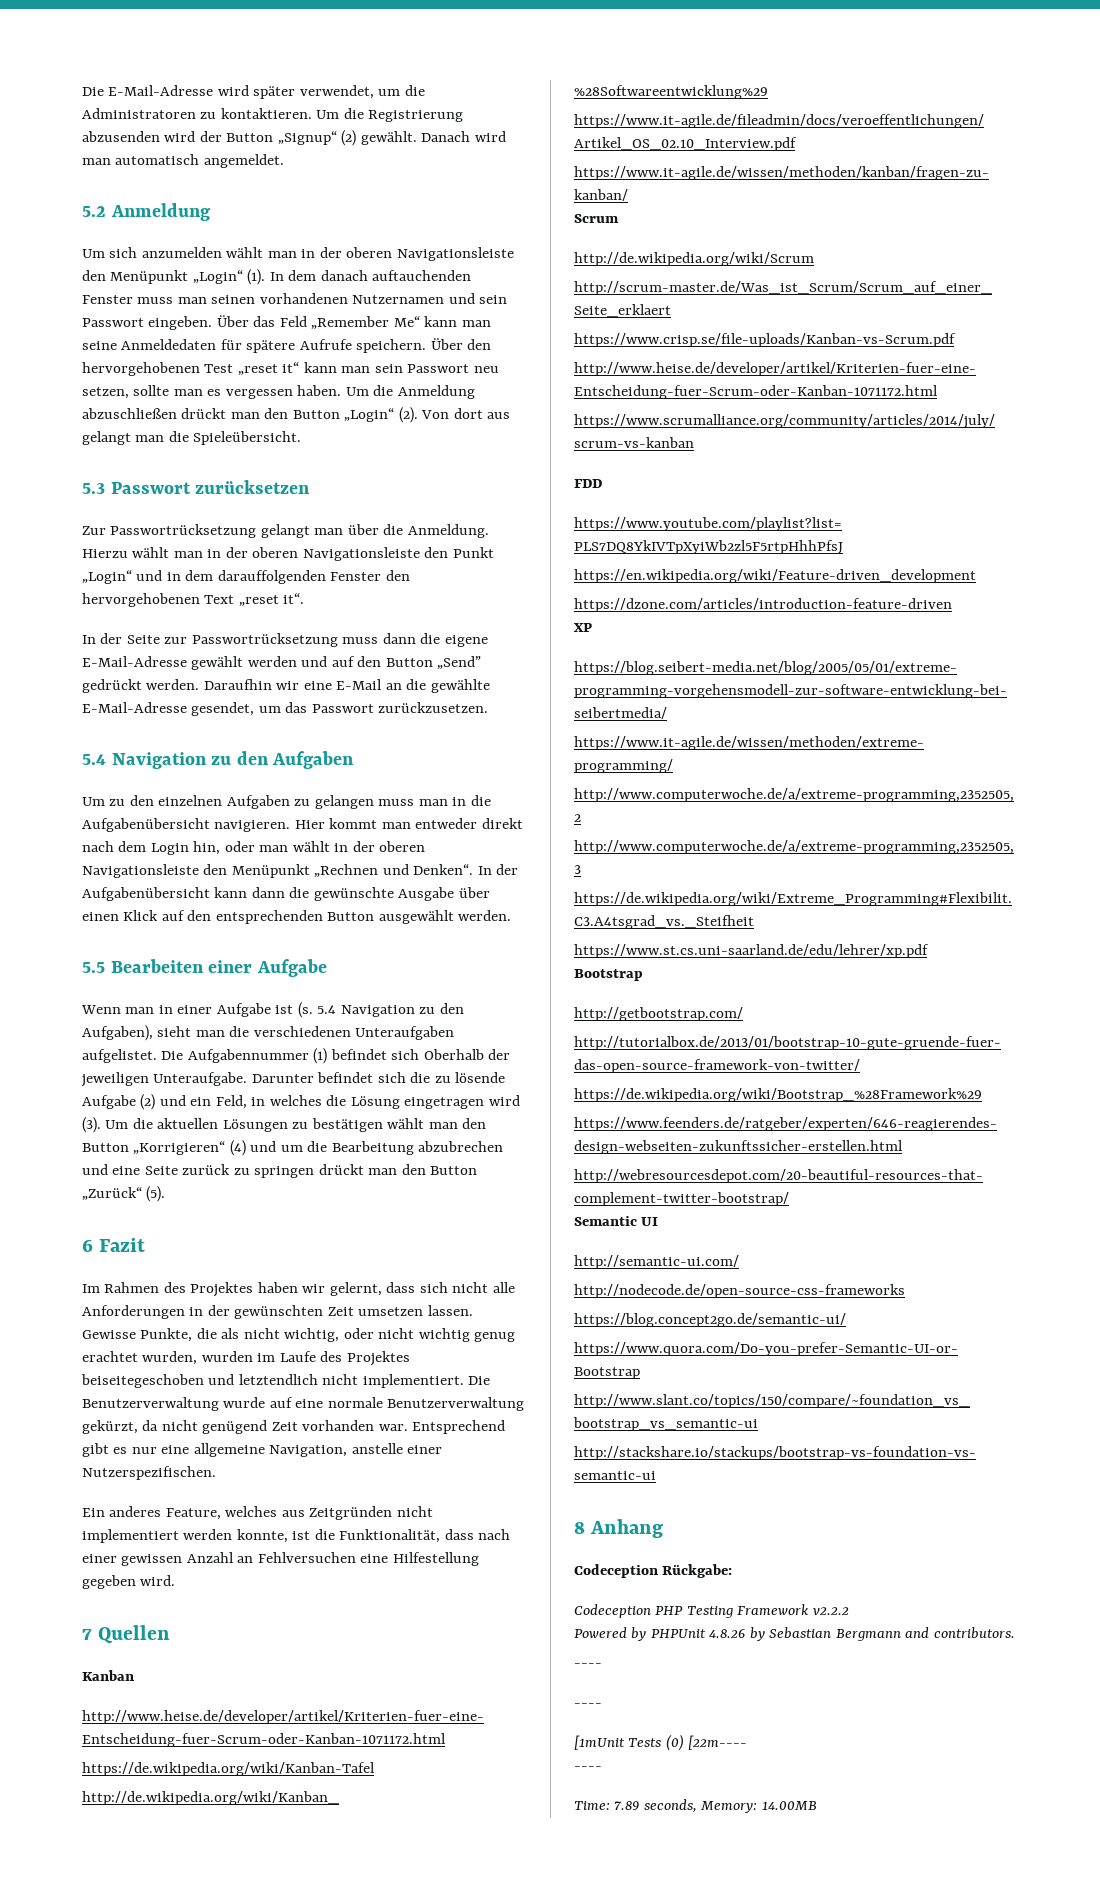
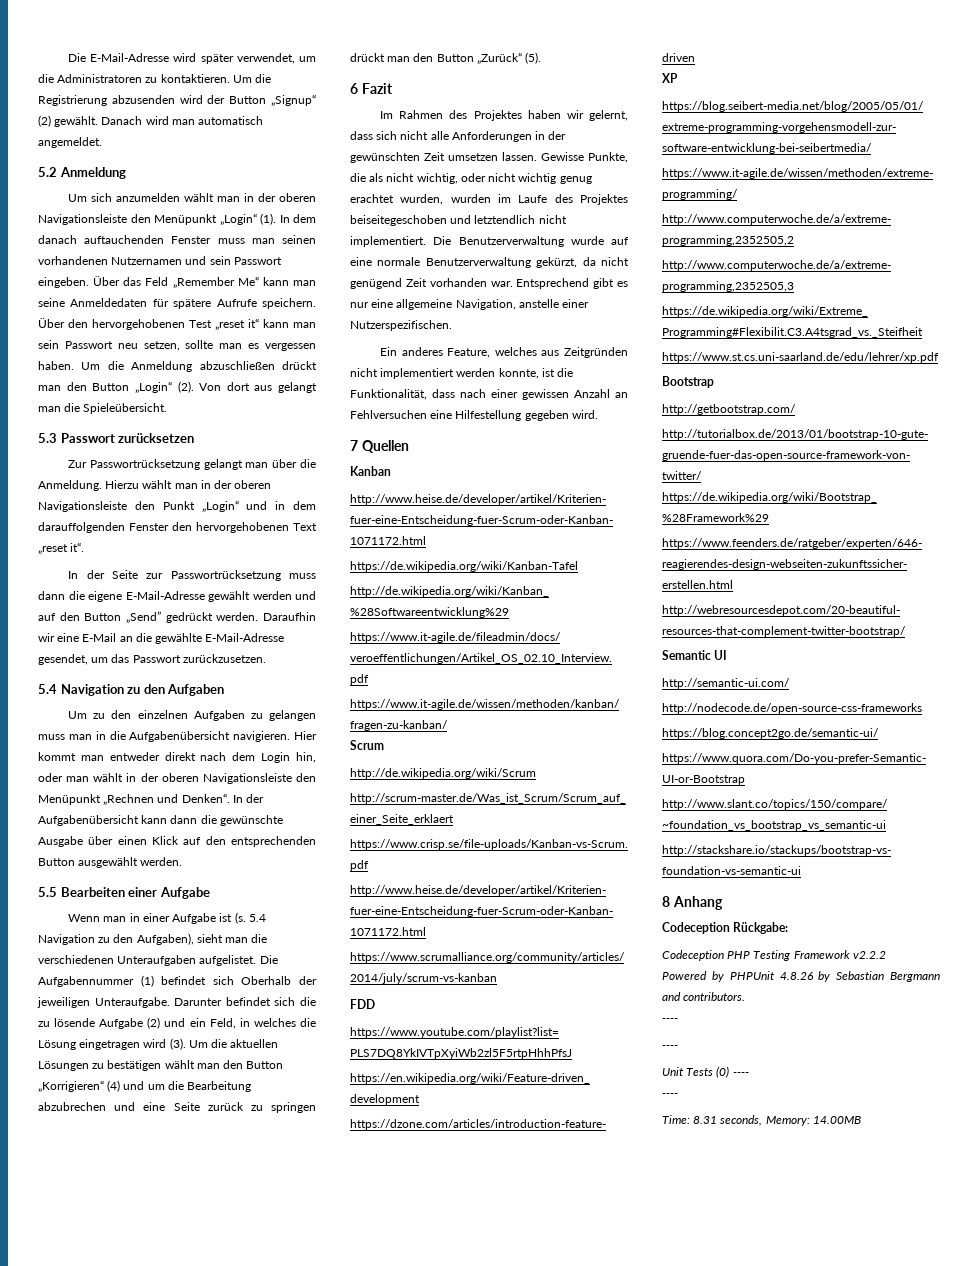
- [1mUnit Tests (0) [22m----
+ Unit Tests (0) ----
- Time: 7.89 seconds, Memory: 14.00MB
+ Time: 8.31 seconds, Memory: 14.00MB

